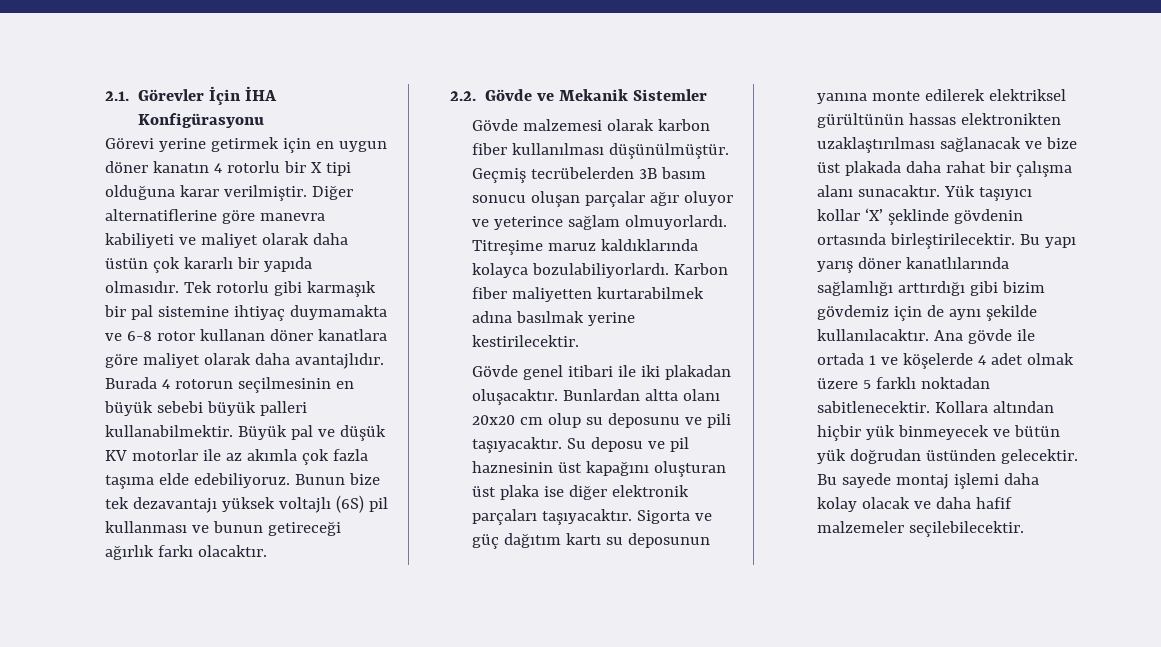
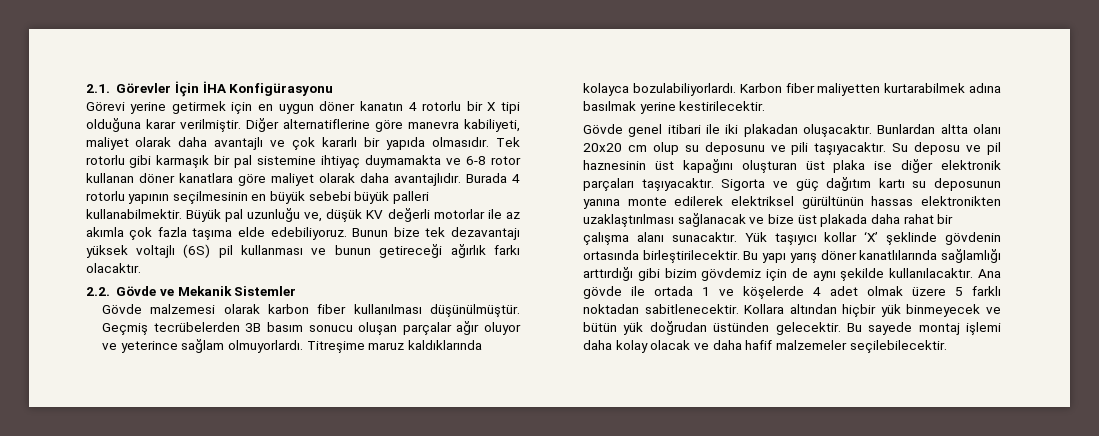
- Diğer alternatiflerine göre manevra kabiliyeti ve maliyet olarak daha üstün çok kararlı bir yapıda olmasıdır.
+ Diğer alternatiflerine göre manevra kabiliyeti, maliyet olarak daha avantajlı ve çok kararlı bir yapıda olmasıdır.
- Burada 4 rotorun seçilmesinin en büyük sebebi büyük palleri kullanabilmektir.
+ Burada 4 rotorlu yapının seçilmesinin en büyük sebebi büyük palleri kullanabilmektir.
- Büyük pal ve düşük KV motorlar ile az akımla çok fazla taşıma elde edebiliyoruz.
+ Büyük pal uzunluğu ve, düşük KV değerli motorlar ile az akımla çok fazla taşıma elde edebiliyoruz.

